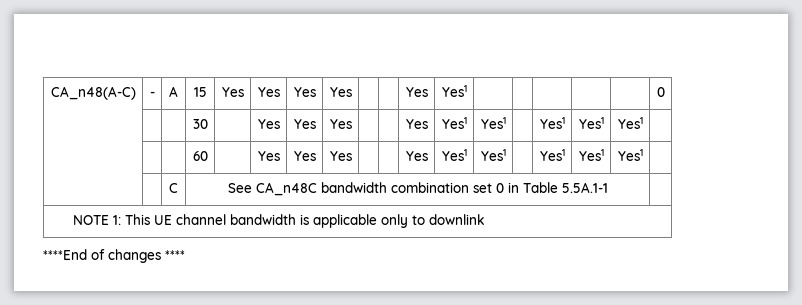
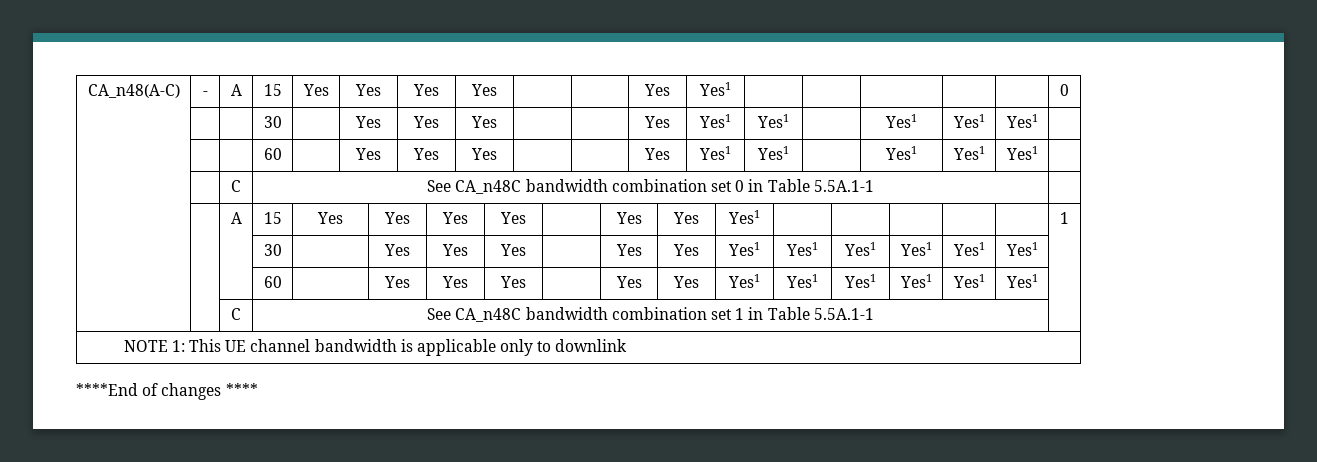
+ | | A | 15 | Yes | Yes | Yes | Yes | | Yes | Yes | Yes1 | | | | | | 1
+ | | | 30 | | Yes | Yes | Yes | | Yes | Yes | Yes1 | Yes1 | Yes1 | Yes1 | Yes1 | Yes1 |
+ | | | 60 | | Yes | Yes | Yes | | Yes | Yes | Yes1 | Yes1 | Yes1 | Yes1 | Yes1 | Yes1 |
+ | | C | See CA_n48C bandwidth combination set 1 in Table 5.5A.1-1 |

